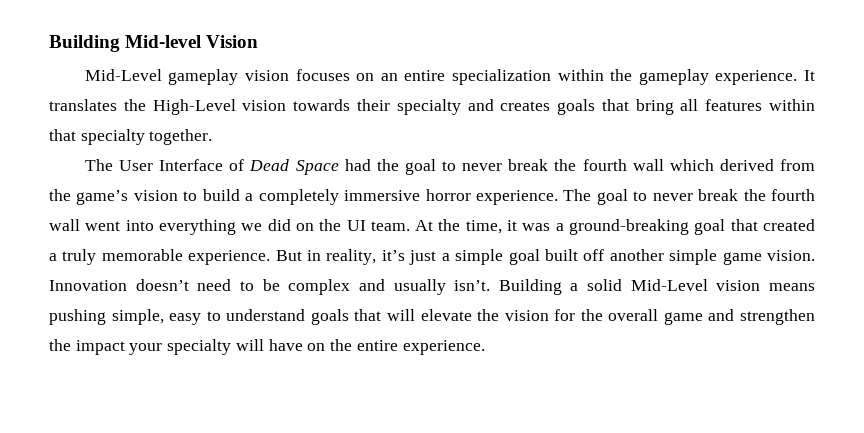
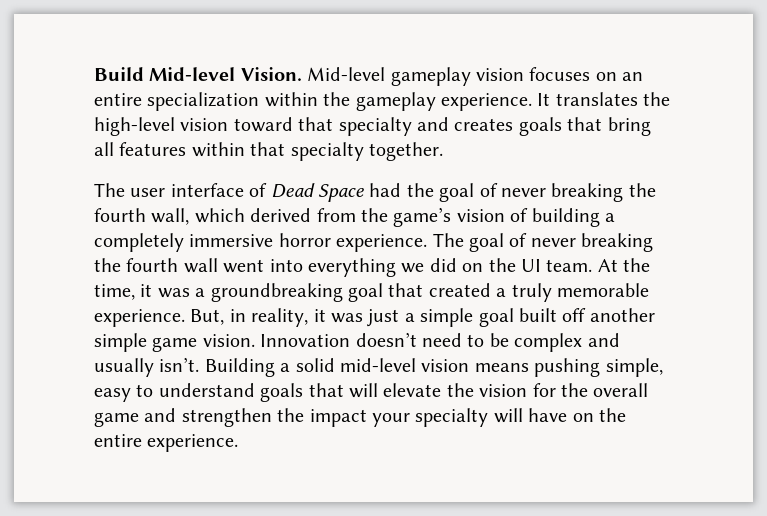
- Building Mid-level Vision
- Mid-Level gameplay vision focuses on an entire specialization within the gameplay experience.
+ Build Mid-level Vision. Mid-level gameplay vision focuses on an entire specialization within the gameplay experience.
- It translates the High-Level vision towards their specialty and creates goals that bring all features within that specialty together.
+ It translates the high-level vision toward that specialty and creates goals that bring all features within that specialty together.
- The User Interface of Dead Space had the goal to never break the fourth wall which derived from the game’s vision to build a completely immersive horror experience.
+ The user interface of Dead Space had the goal of never breaking the fourth wall, which derived from the game’s vision of building a completely immersive horror experience.
- The goal to never break the fourth wall went into everything we did on the UI team.
+ The goal of never breaking the fourth wall went into everything we did on the UI team.
- At the time, it was a ground-breaking goal that created a truly memorable experience.
+ At the time, it was a groundbreaking goal that created a truly memorable experience.
- But in reality, it’s just a simple goal built off another simple game vision.
+ But, in reality, it was just a simple goal built off another simple game vision.
- Building a solid Mid-Level vision means pushing simple, easy to understand goals that will elevate the vision for the overall game and strengthen the impact your specialty will have on the entire experience.
+ Building a solid mid-level vision means pushing simple, easy to understand goals that will elevate the vision for the overall game and strengthen the impact your specialty will have on the entire experience.

